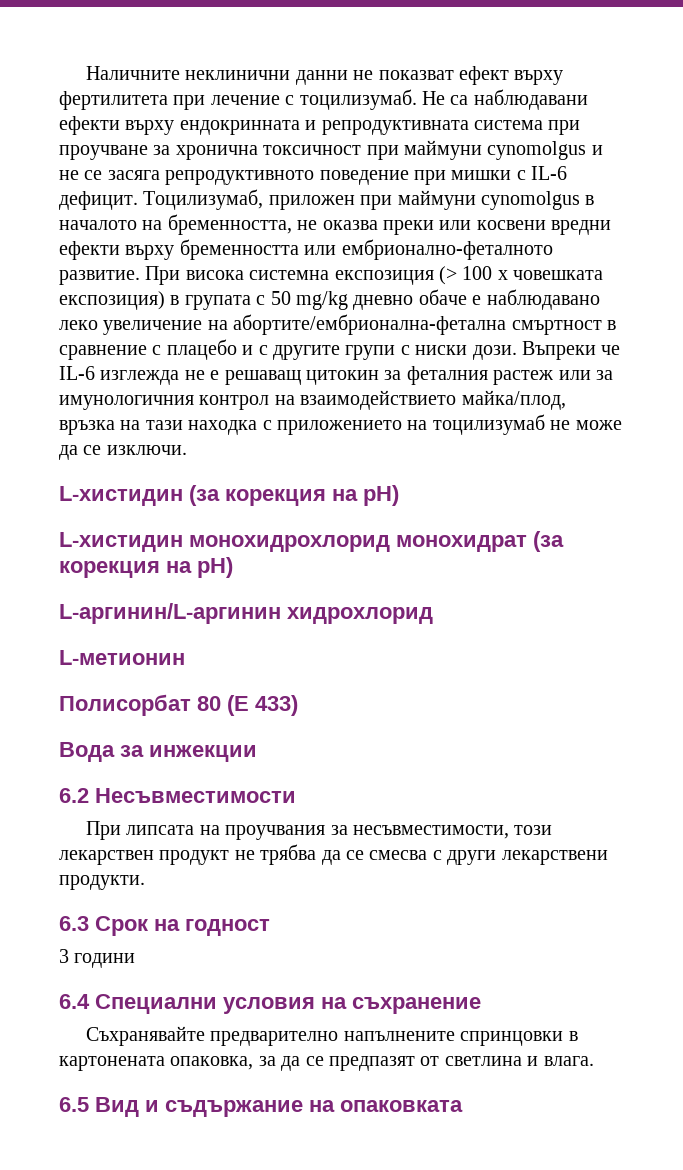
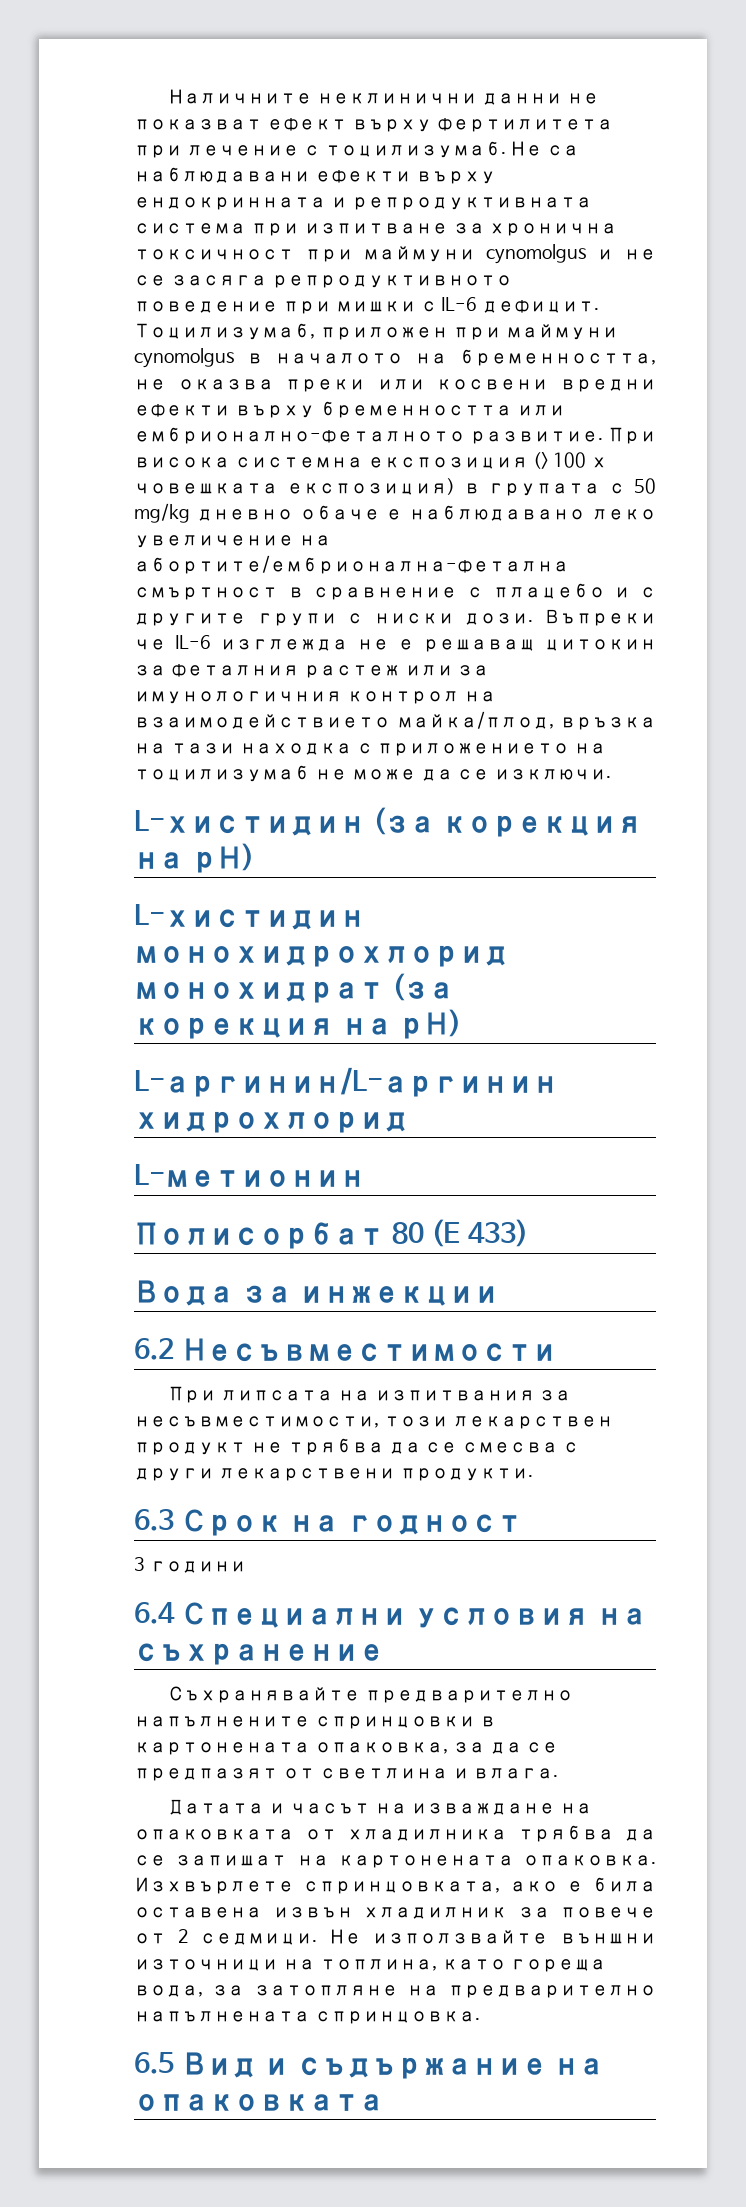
- Не са наблюдавани ефекти върху ендокринната и репродуктивната система при проучване за хронична токсичност при маймуни cynomolgus и не се засяга репродуктивното поведение при мишки с IL-6 дефицит.
+ Не са наблюдавани ефекти върху ендокринната и репродуктивната система при изпитване за хронична токсичност при маймуни cynomolgus и не се засяга репродуктивното поведение при мишки с IL-6 дефицит.
- При липсата на проучвания за несъвместимости, този лекарствен продукт не трябва да се смесва с други лекарствени продукти.
+ При липсата на изпитвания за несъвместимости, този лекарствен продукт не трябва да се смесва с други лекарствени продукти.
+ Датата и часът на изваждане на опаковката от хладилника трябва да се запишат на картонената опаковка. Изхвърлете спринцовката, ако е била оставена извън хладилник за повече от 2 седмици. Не използвайте външни източници на топлина, като гореща вода, за затопляне на предварително напълнената спринцовка.

